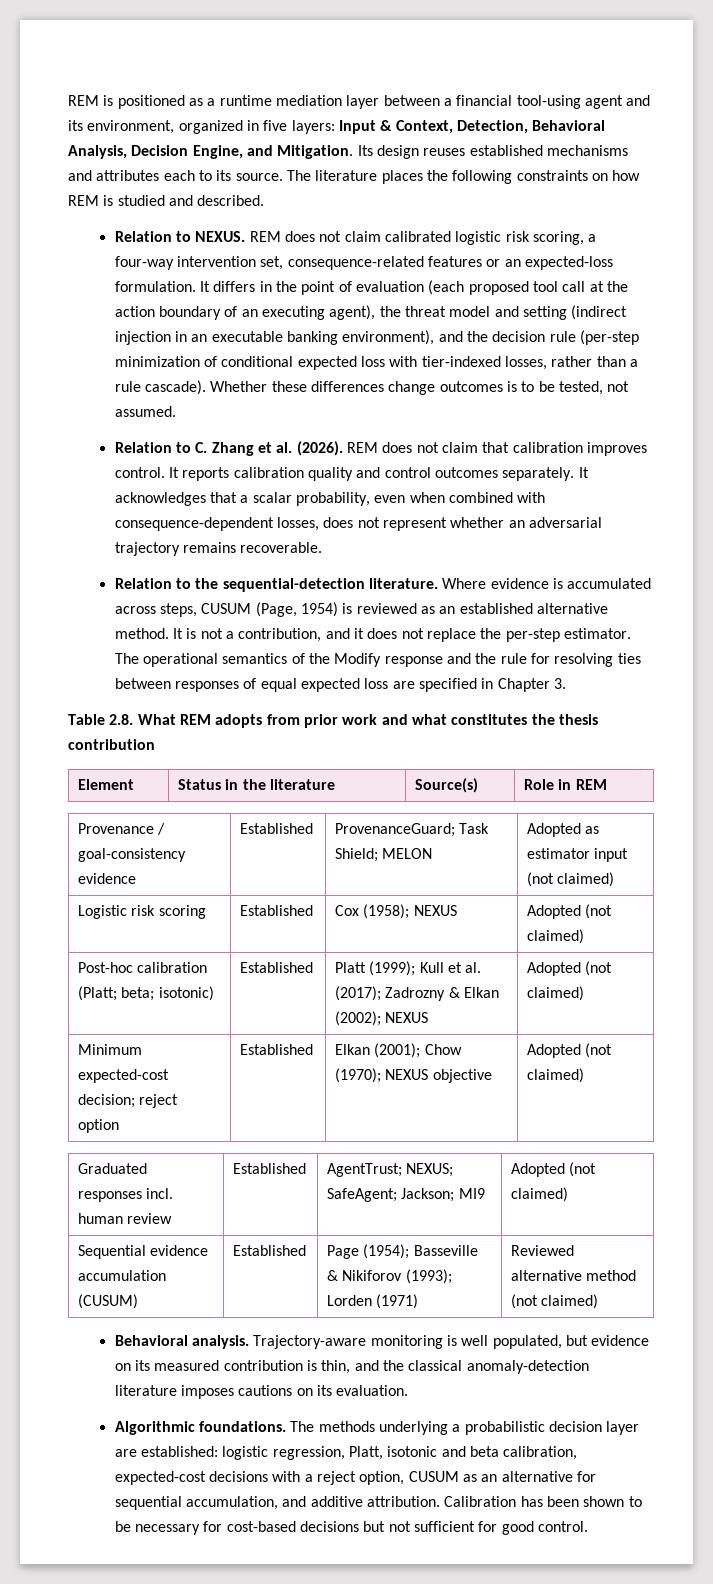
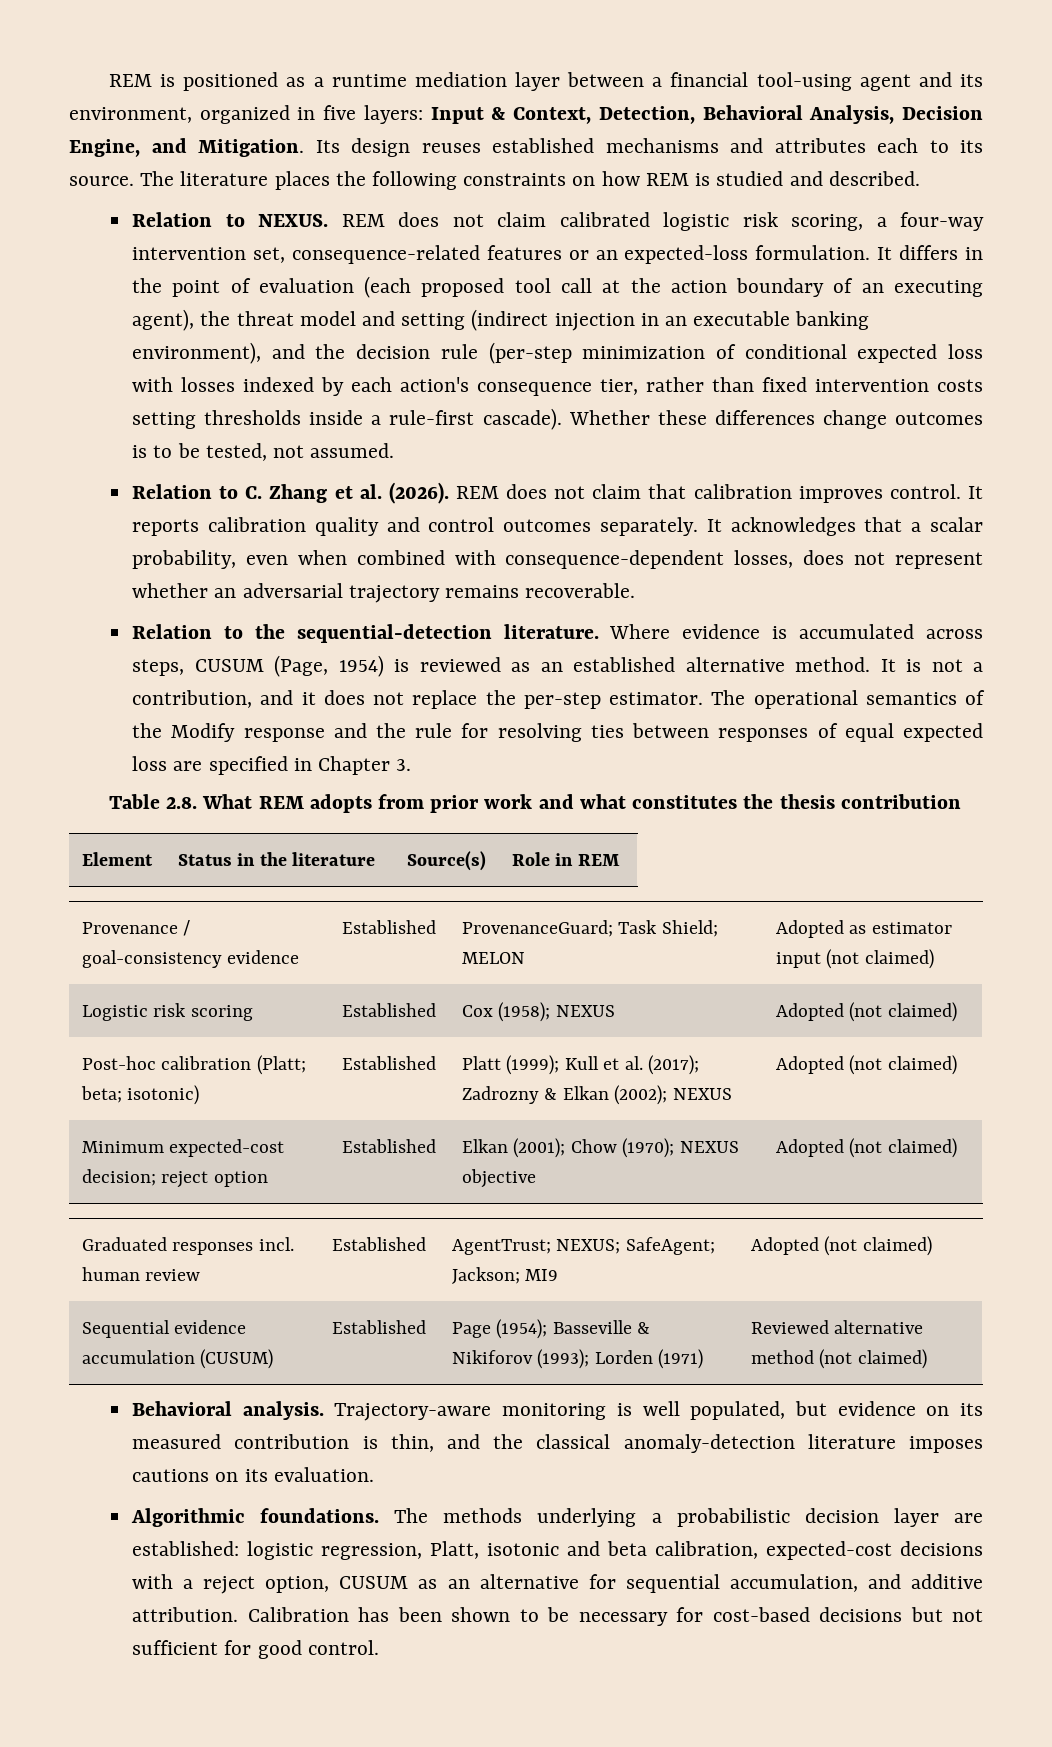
- It differs in the point of evaluation (each proposed tool call at the action boundary of an executing agent), the threat model and setting (indirect injection in an executable banking environment), and the decision rule (per-step minimization of conditional expected loss with tier-indexed losses, rather than a rule cascade).
+ It differs in the point of evaluation (each proposed tool call at the action boundary of an executing agent), the threat model and setting (indirect injection in an executable banking environment), and the decision rule (per-step minimization of conditional expected loss with losses indexed by each action's consequence tier, rather than fixed intervention costs setting thresholds inside a rule-first cascade).

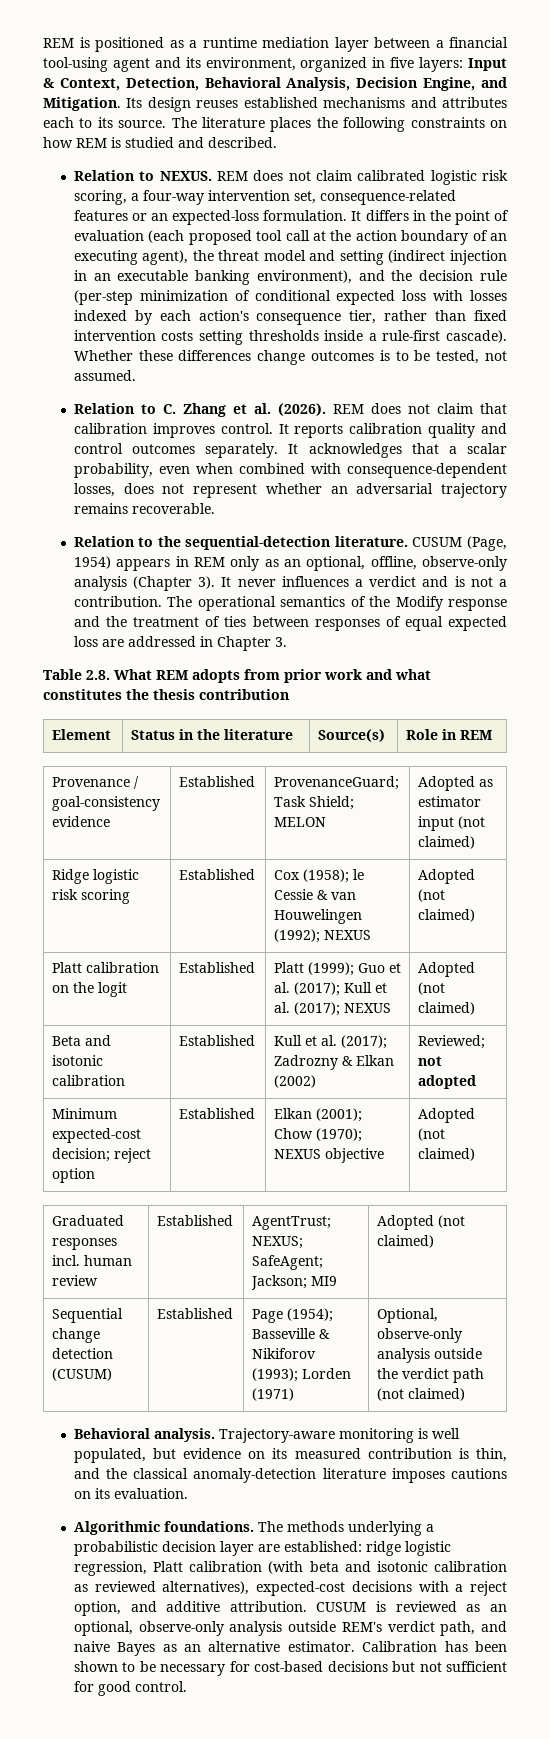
- Where evidence is accumulated across steps, CUSUM (Page, 1954) is reviewed as an established alternative method. It is not a contribution, and it does not replace the per-step estimator.
+ CUSUM (Page, 1954) appears in REM only as an optional, offline, observe-only analysis (Chapter 3). It never influences a verdict and is not a contribution.
- The operational semantics of the Modify response and the rule for resolving ties between responses of equal expected loss are specified in Chapter 3.
+ The operational semantics of the Modify response and the treatment of ties between responses of equal expected loss are addressed in Chapter 3.
- Logistic risk scoring | Established | Cox (1958); NEXUS | Adopted (not claimed)
- Post-hoc calibration (Platt; beta; isotonic) | Established | Platt (1999); Kull et al. (2017); Zadrozny & Elkan (2002); NEXUS | Adopted (not claimed)
+ Ridge logistic risk scoring | Established | Cox (1958); le Cessie & van Houwelingen (1992); NEXUS | Adopted (not claimed)
+ Platt calibration on the logit | Established | Platt (1999); Guo et al. (2017); Kull et al. (2017); NEXUS | Adopted (not claimed)
+ Beta and isotonic calibration | Established | Kull et al. (2017); Zadrozny & Elkan (2002) | Reviewed; not adopted
- Sequential evidence accumulation (CUSUM) | Established | Page (1954); Basseville & Nikiforov (1993); Lorden (1971) | Reviewed alternative method (not claimed)
+ Sequential change detection (CUSUM) | Established | Page (1954); Basseville & Nikiforov (1993); Lorden (1971) | Optional, observe-only analysis outside the verdict path (not claimed)
- The methods underlying a probabilistic decision layer are established: logistic regression, Platt, isotonic and beta calibration, expected-cost decisions with a reject option, CUSUM as an alternative for sequential accumulation, and additive attribution.
+ The methods underlying a probabilistic decision layer are established: ridge logistic regression, Platt calibration (with beta and isotonic calibration as reviewed alternatives), expected-cost decisions with a reject option, and additive attribution. CUSUM is reviewed as an optional, observe-only analysis outside REM's verdict path, and naive Bayes as an alternative estimator.

